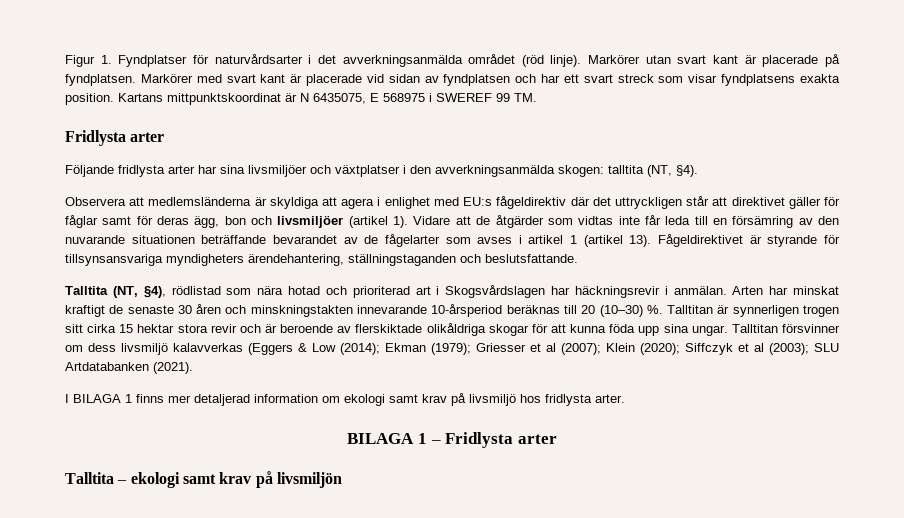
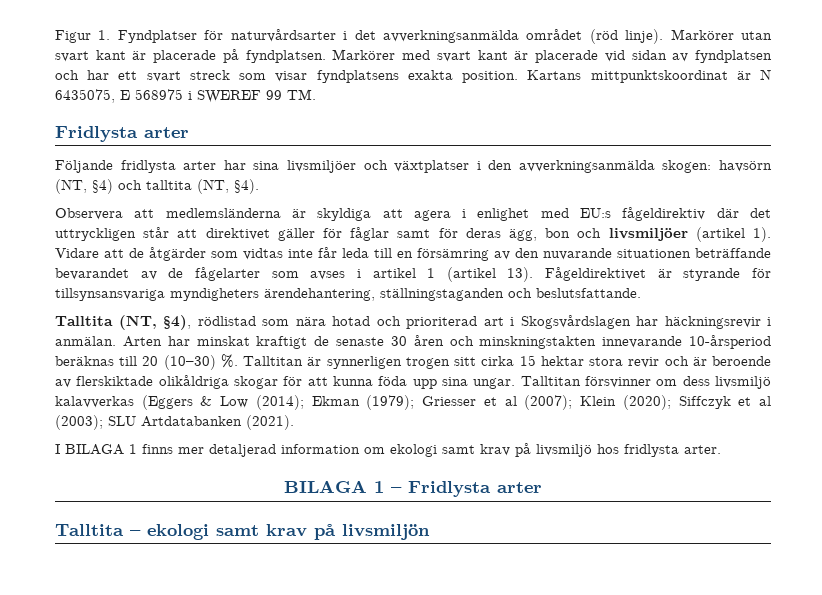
- Följande fridlysta arter har sina livsmiljöer och växtplatser i den avverkningsanmälda skogen: talltita (NT, §4).
+ Följande fridlysta arter har sina livsmiljöer och växtplatser i den avverkningsanmälda skogen: havsörn (NT, §4) och talltita (NT, §4).

